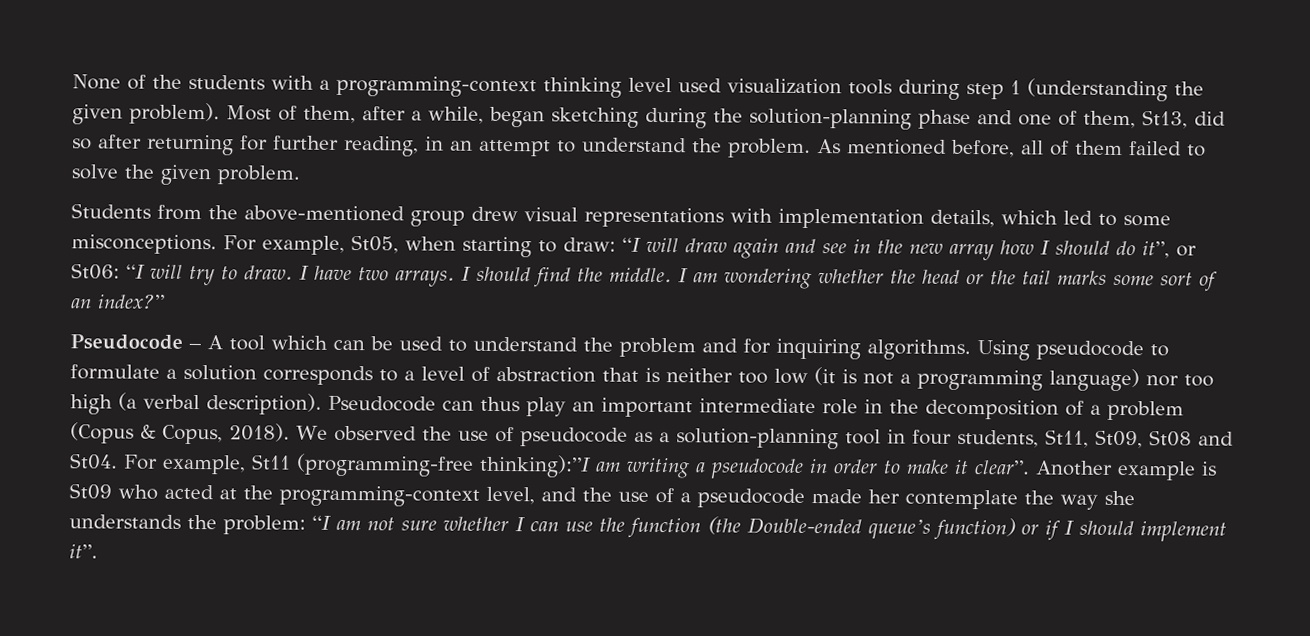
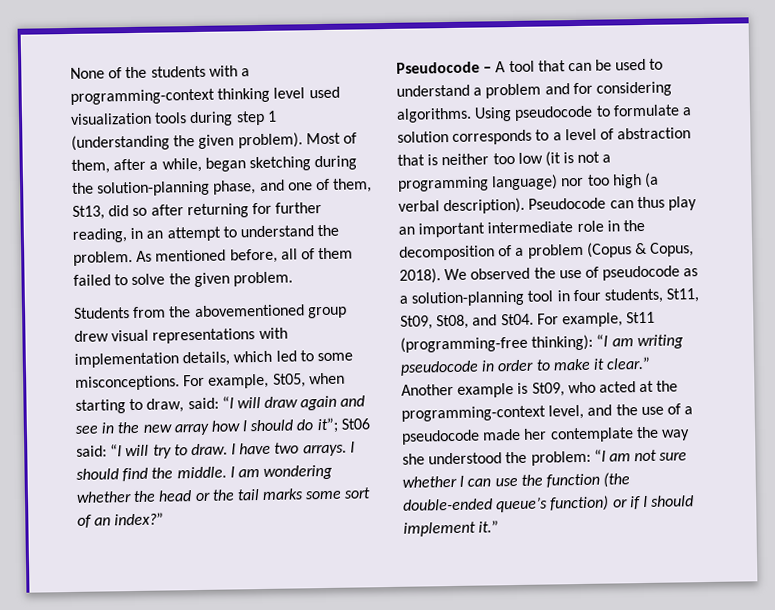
- Most of them, after a while, began sketching during the solution-planning phase and one of them, St13, did so after returning for further reading, in an attempt to understand the problem.
+ Most of them, after a while, began sketching during the solution-planning phase, and one of them, St13, did so after returning for further reading, in an attempt to understand the problem.
- Students from the above-mentioned group drew visual representations with implementation details, which led to some misconceptions.
+ Students from the abovementioned group drew visual representations with implementation details, which led to some misconceptions.
- For example, St05, when starting to draw: “I will draw again and see in the new array how I should do it”, or St06: “I will try to draw.
+ For example, St05, when starting to draw, said: “I will draw again and see in the new array how I should do it”; St06 said: “I will try to draw.
- Pseudocode – A tool which can be used to understand the problem and for inquiring algorithms.
+ Pseudocode – A tool that can be used to understand a problem and for considering algorithms.
- We observed the use of pseudocode as a solution-planning tool in four students, St11, St09, St08 and St04.
+ We observed the use of pseudocode as a solution-planning tool in four students, St11, St09, St08, and St04.
- For example, St11 (programming-free thinking):”I am writing a pseudocode in order to make it clear”.
+ For example, St11 (programming-free thinking): “I am writing pseudocode in order to make it clear.”
- Another example is St09 who acted at the programming-context level, and the use of a pseudocode made her contemplate the way she understands the problem: “I am not sure whether I can use the function (the Double-ended queue’s function) or if I should implement it”.
+ Another example is St09, who acted at the programming-context level, and the use of a pseudocode made her contemplate the way she understood the problem: “I am not sure whether I can use the function (the double-ended queue’s function) or if I should implement it.”

